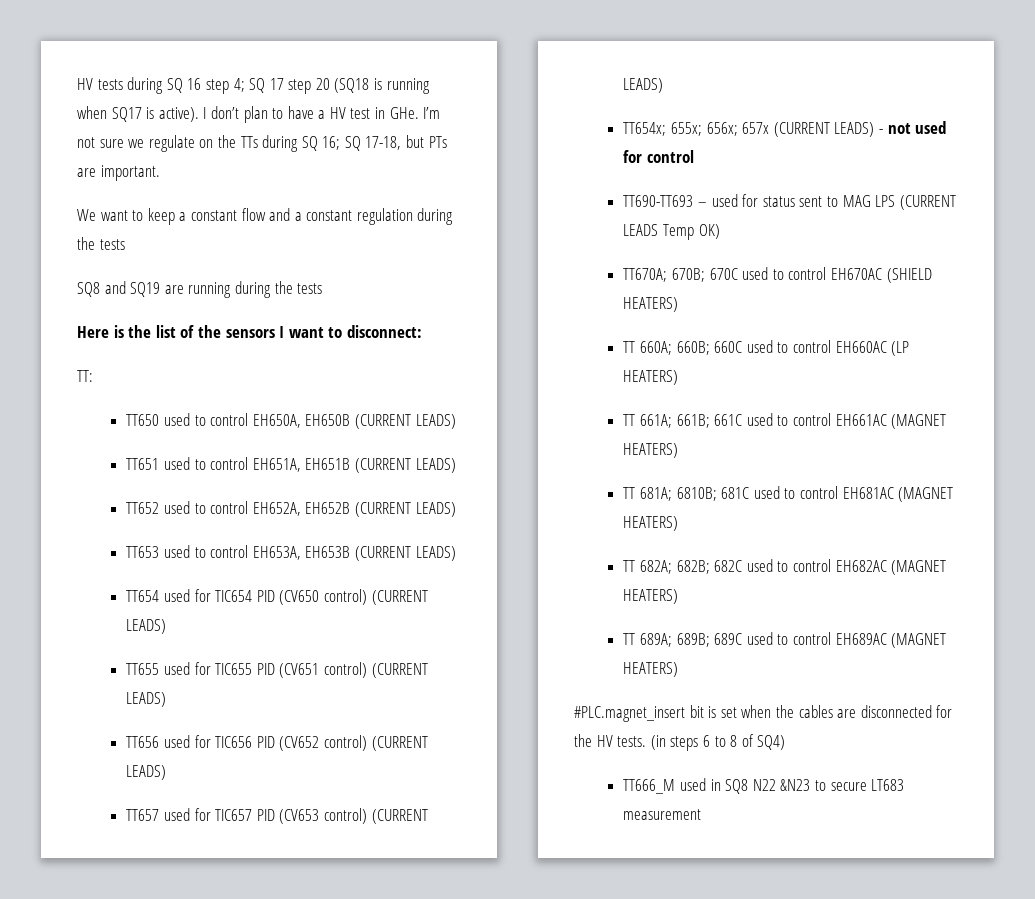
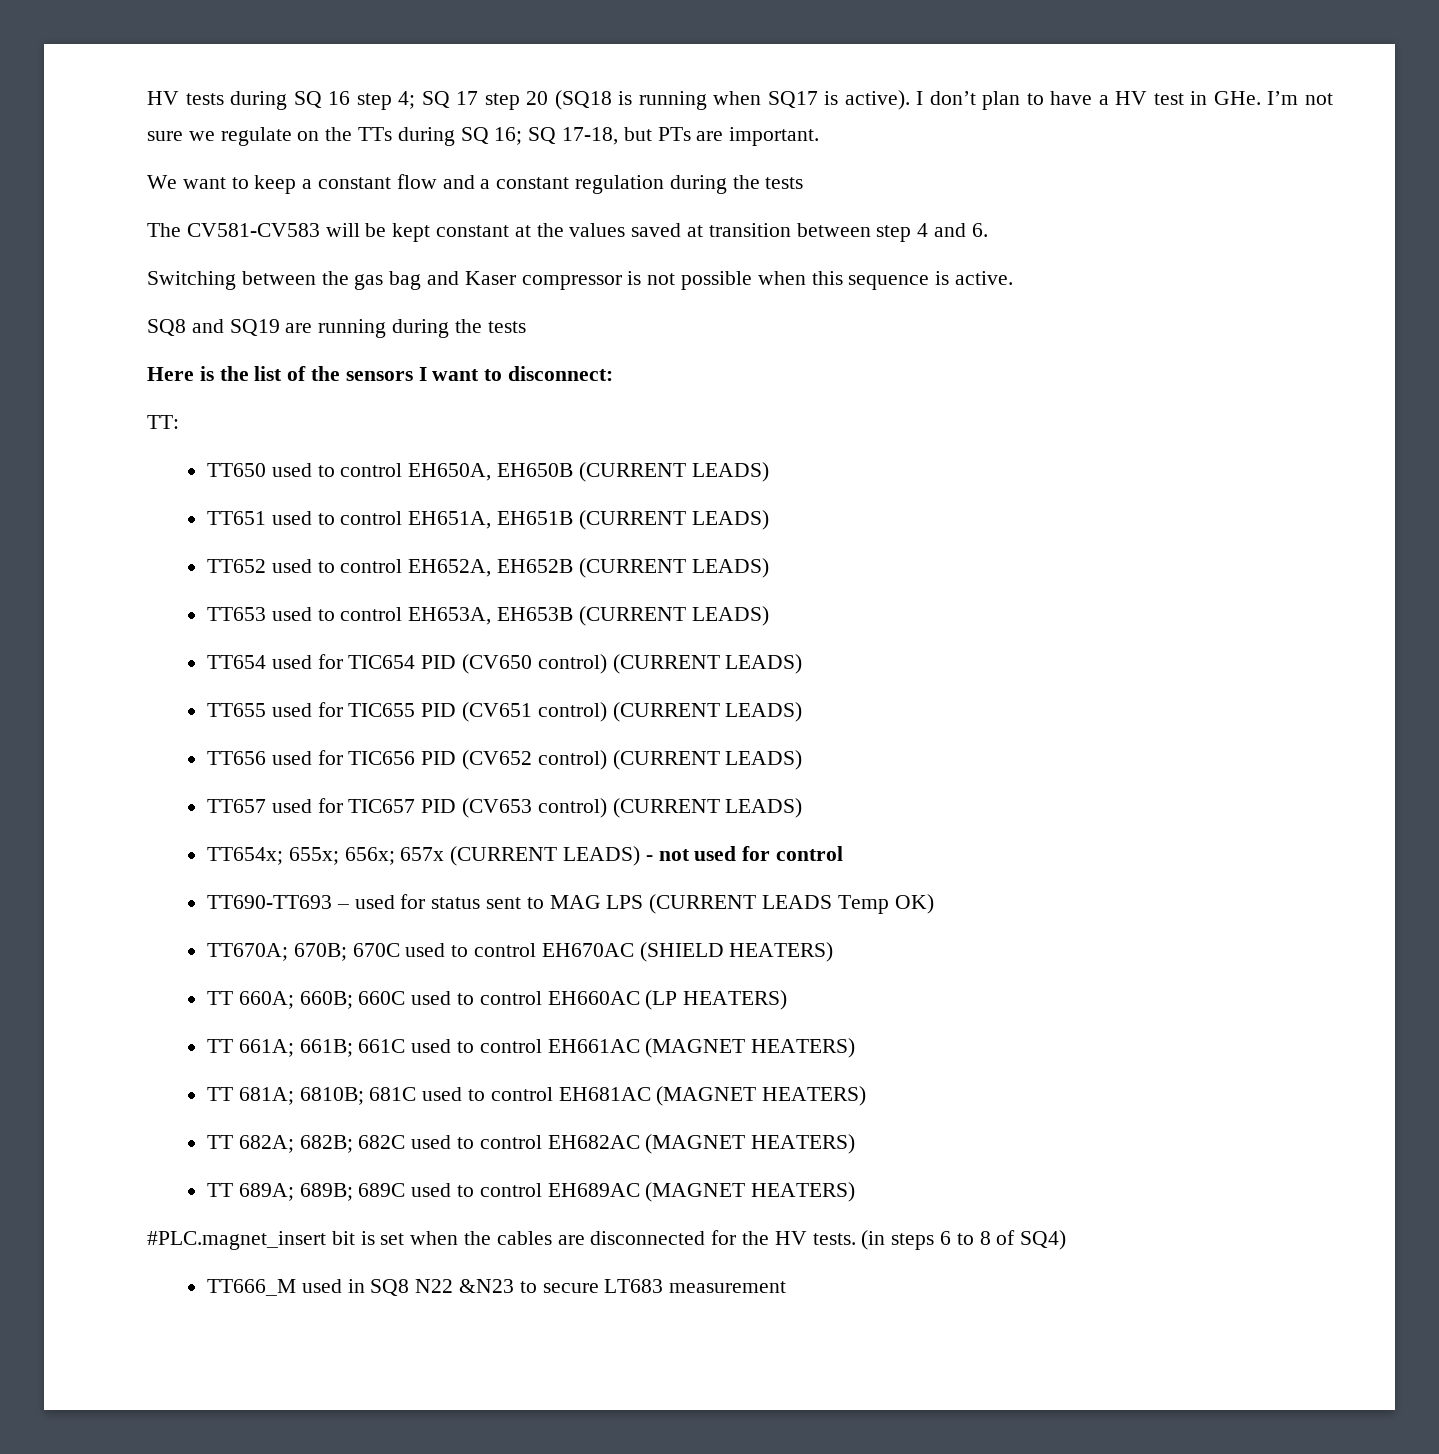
+ The CV581-CV583 will be kept constant at the values saved at transition between step 4 and 6.
+ Switching between the gas bag and Kaser compressor is not possible when this sequence is active.

